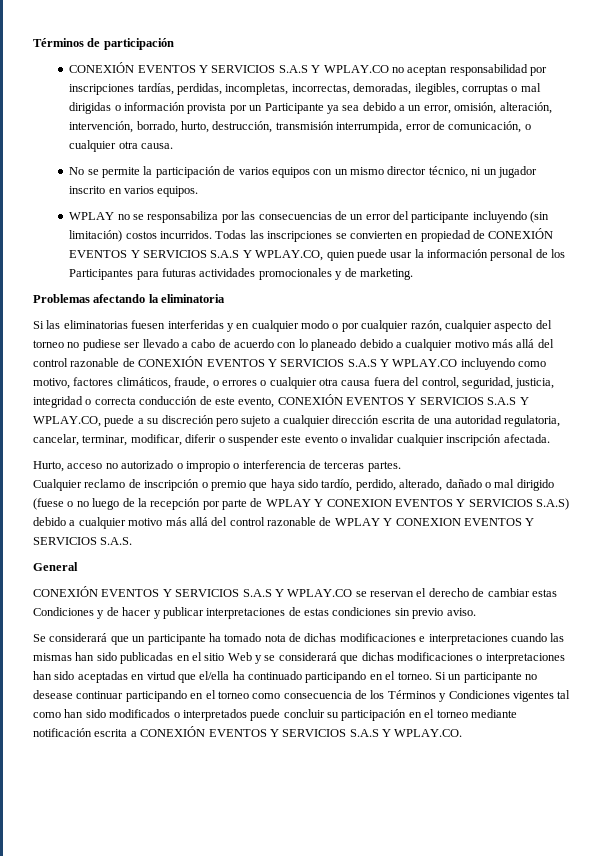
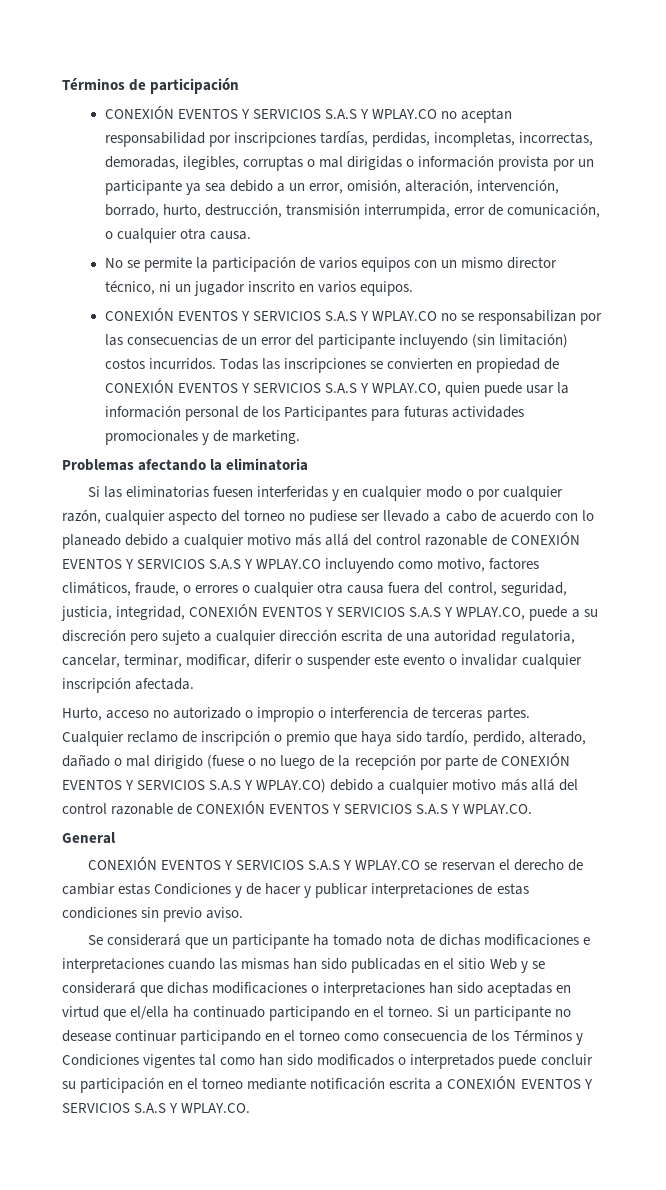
- CONEXIÓN EVENTOS Y SERVICIOS S.A.S Y WPLAY.CO no aceptan responsabilidad por inscripciones tardías, perdidas, incompletas, incorrectas, demoradas, ilegibles, corruptas o mal dirigidas o información provista por un Participante ya sea debido a un error, omisión, alteración, intervención, borrado, hurto, destrucción, transmisión interrumpida, error de comunicación, o cualquier otra causa.
+ CONEXIÓN EVENTOS Y SERVICIOS S.A.S Y WPLAY.CO no aceptan responsabilidad por inscripciones tardías, perdidas, incompletas, incorrectas, demoradas, ilegibles, corruptas o mal dirigidas o información provista por un participante ya sea debido a un error, omisión, alteración, intervención, borrado, hurto, destrucción, transmisión interrumpida, error de comunicación, o cualquier otra causa.
- WPLAY no se responsabiliza por las consecuencias de un error del participante incluyendo (sin limitación) costos incurridos.
+ CONEXIÓN EVENTOS Y SERVICIOS S.A.S Y WPLAY.CO no se responsabilizan por las consecuencias de un error del participante incluyendo (sin limitación) costos incurridos.
- Si las eliminatorias fuesen interferidas y en cualquier modo o por cualquier razón, cualquier aspecto del torneo no pudiese ser llevado a cabo de acuerdo con lo planeado debido a cualquier motivo más allá del control razonable de CONEXIÓN EVENTOS Y SERVICIOS S.A.S Y WPLAY.CO incluyendo como motivo, factores climáticos, fraude, o errores o cualquier otra causa fuera del control, seguridad, justicia, integridad o correcta conducción de este evento, CONEXIÓN EVENTOS Y SERVICIOS S.A.S Y WPLAY.CO, puede a su discreción pero sujeto a cualquier dirección escrita de una autoridad regulatoria, cancelar, terminar, modificar, diferir o suspender este evento o invalidar cualquier inscripción afectada.
+ Si las eliminatorias fuesen interferidas y en cualquier modo o por cualquier razón, cualquier aspecto del torneo no pudiese ser llevado a cabo de acuerdo con lo planeado debido a cualquier motivo más allá del control razonable de CONEXIÓN EVENTOS Y SERVICIOS S.A.S Y WPLAY.CO incluyendo como motivo, factores climáticos, fraude, o errores o cualquier otra causa fuera del control, seguridad, justicia, integridad, CONEXIÓN EVENTOS Y SERVICIOS S.A.S Y WPLAY.CO, puede a su discreción pero sujeto a cualquier dirección escrita de una autoridad regulatoria, cancelar, terminar, modificar, diferir o suspender este evento o invalidar cualquier inscripción afectada.
- Cualquier reclamo de inscripción o premio que haya sido tardío, perdido, alterado, dañado o mal dirigido (fuese o no luego de la recepción por parte de WPLAY Y CONEXION EVENTOS Y SERVICIOS S.A.S) debido a cualquier motivo más allá del control razonable de WPLAY Y CONEXION EVENTOS Y SERVICIOS S.A.S.
+ Cualquier reclamo de inscripción o premio que haya sido tardío, perdido, alterado, dañado o mal dirigido (fuese o no luego de la recepción por parte de CONEXIÓN EVENTOS Y SERVICIOS S.A.S Y WPLAY.CO) debido a cualquier motivo más allá del control razonable de CONEXIÓN EVENTOS Y SERVICIOS S.A.S Y WPLAY.CO.

